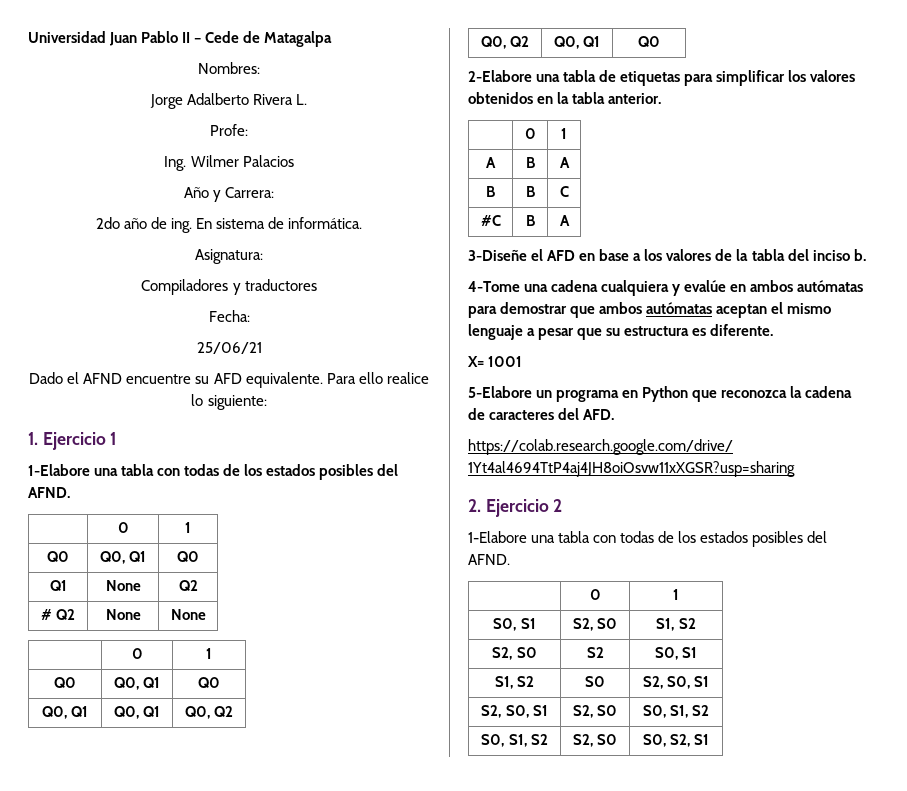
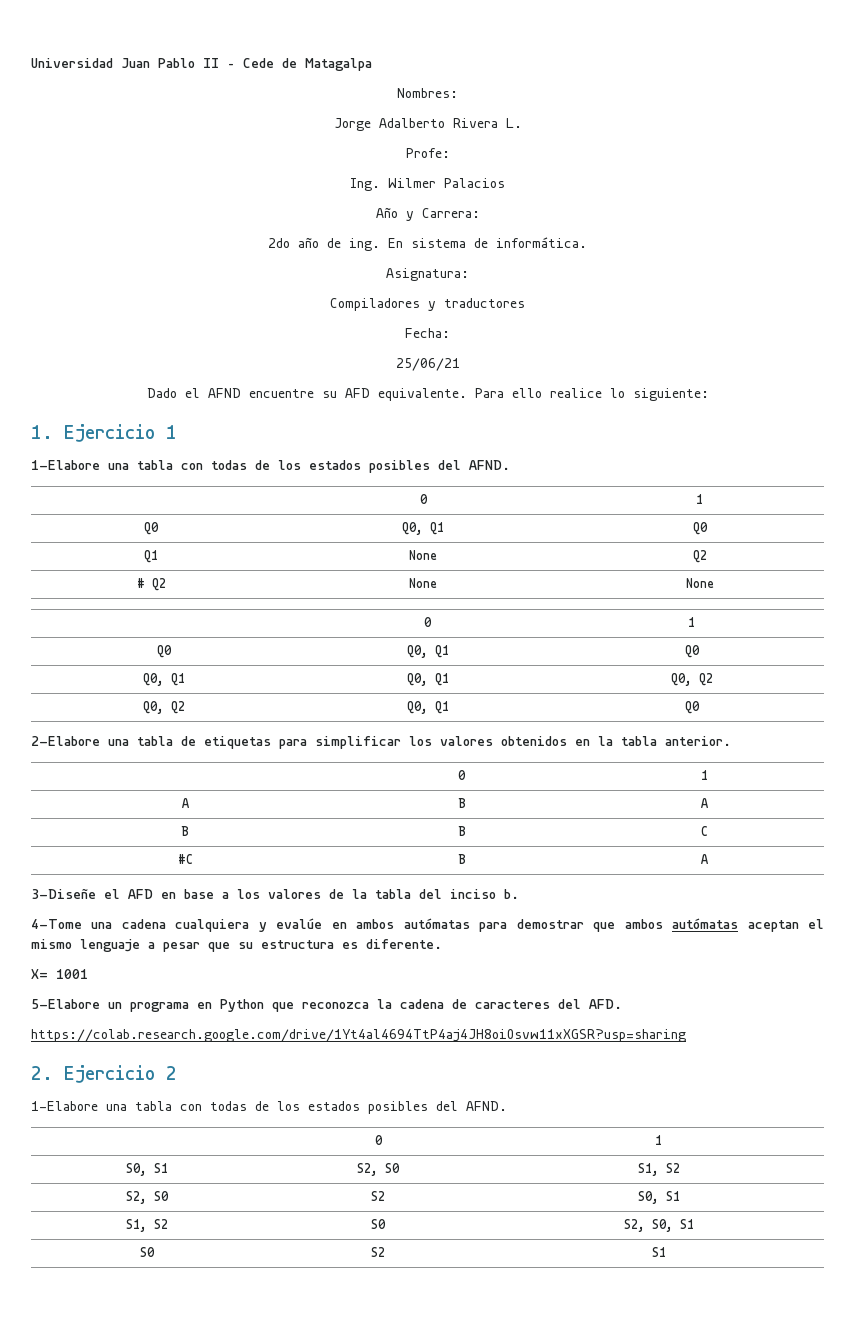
- S2, S0, S1 | S2, S0 | S0, S1, S2
- S0, S1, S2 | S2, S0 | S0, S2, S1
+ S0 | S2 | S1

